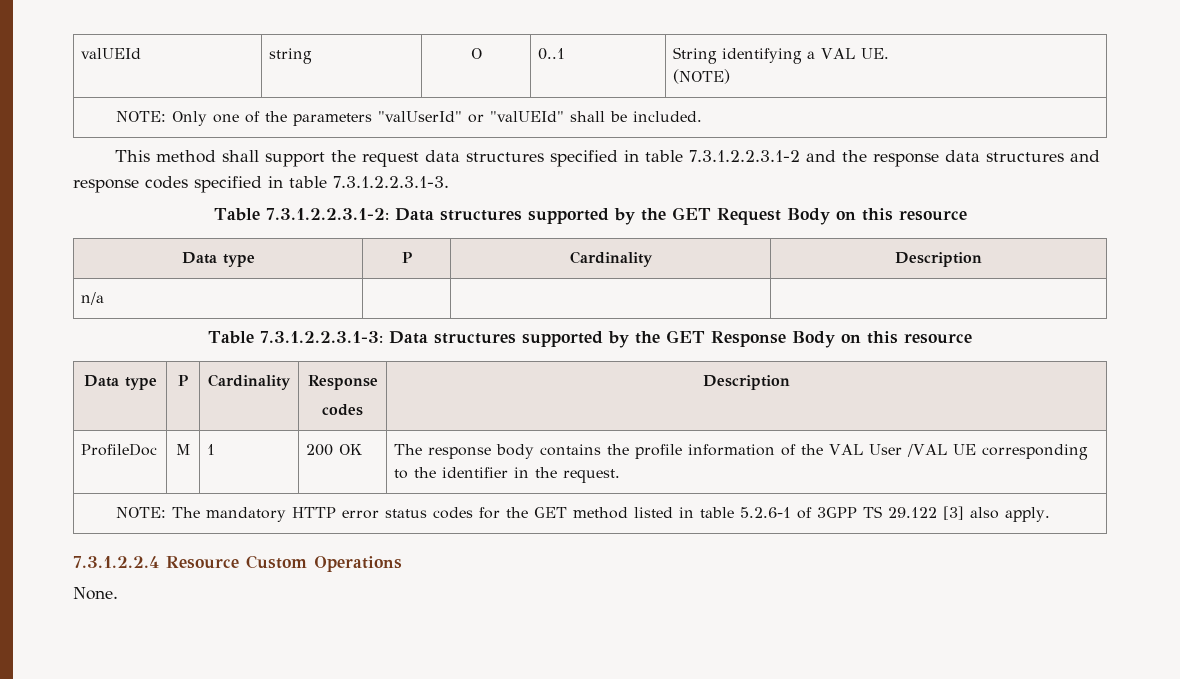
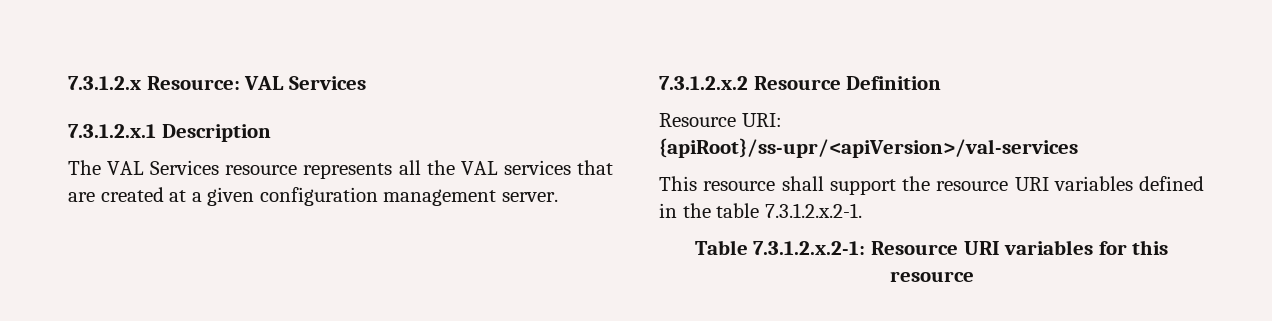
- valUEId | string | O | 0..1 | String identifying a VAL UE.
- (NOTE)
- NOTE: Only one of the parameters "valUserId" or "valUEId" shall be included.
+ 7.3.1.2.x Resource: VAL Services
+ 7.3.1.2.x.1 Description
+ The VAL Services resource represents all the VAL services that are created at a given configuration management server.
+ 7.3.1.2.x.2 Resource Definition
+ Resource URI: {apiRoot}/ss-upr/<apiVersion>/val-services
- This method shall support the request data structures specified in table 7.3.1.2.2.3.1-2 and the response data structures and response codes specified in table 7.3.1.2.2.3.1-3.
- Table 7.3.1.2.2.3.1-2: Data structures supported by the GET Request Body on this resource
- Data type | P | Cardinality | Description
- n/a | | |
- Table 7.3.1.2.2.3.1-3: Data structures supported by the GET Response Body on this resource
- Data type | P | Cardinality | Response
- codes | Description
- ProfileDoc | M | 1 | 200 OK | The response body contains the profile information of the VAL User /VAL UE corresponding to the identifier in the request.
- NOTE: The mandatory HTTP error status codes for the GET method listed in table 5.2.6-1 of 3GPP TS 29.122 [3] also apply.
- 7.3.1.2.2.4 Resource Custom Operations
- None.
+ This resource shall support the resource URI variables defined in the table 7.3.1.2.x.2-1.
+ Table 7.3.1.2.x.2-1: Resource URI variables for this resource

